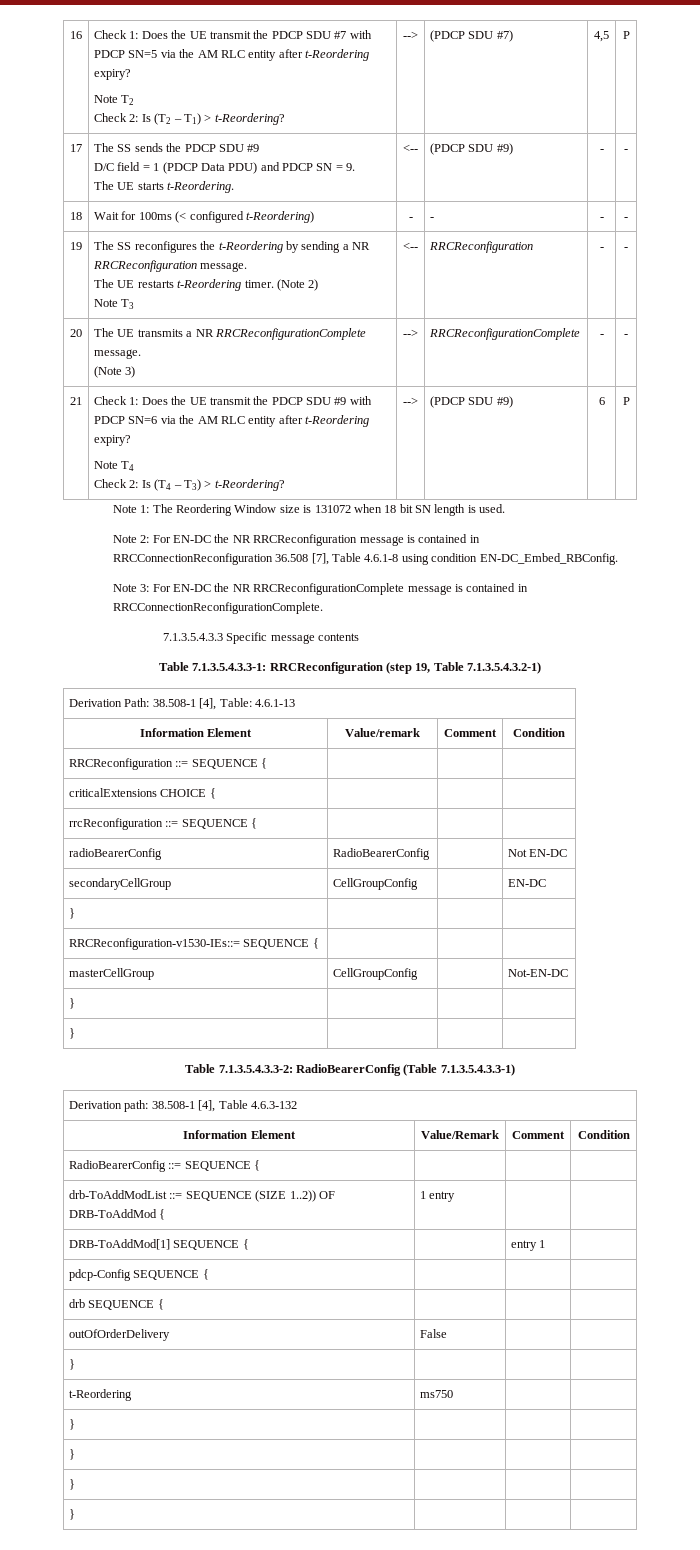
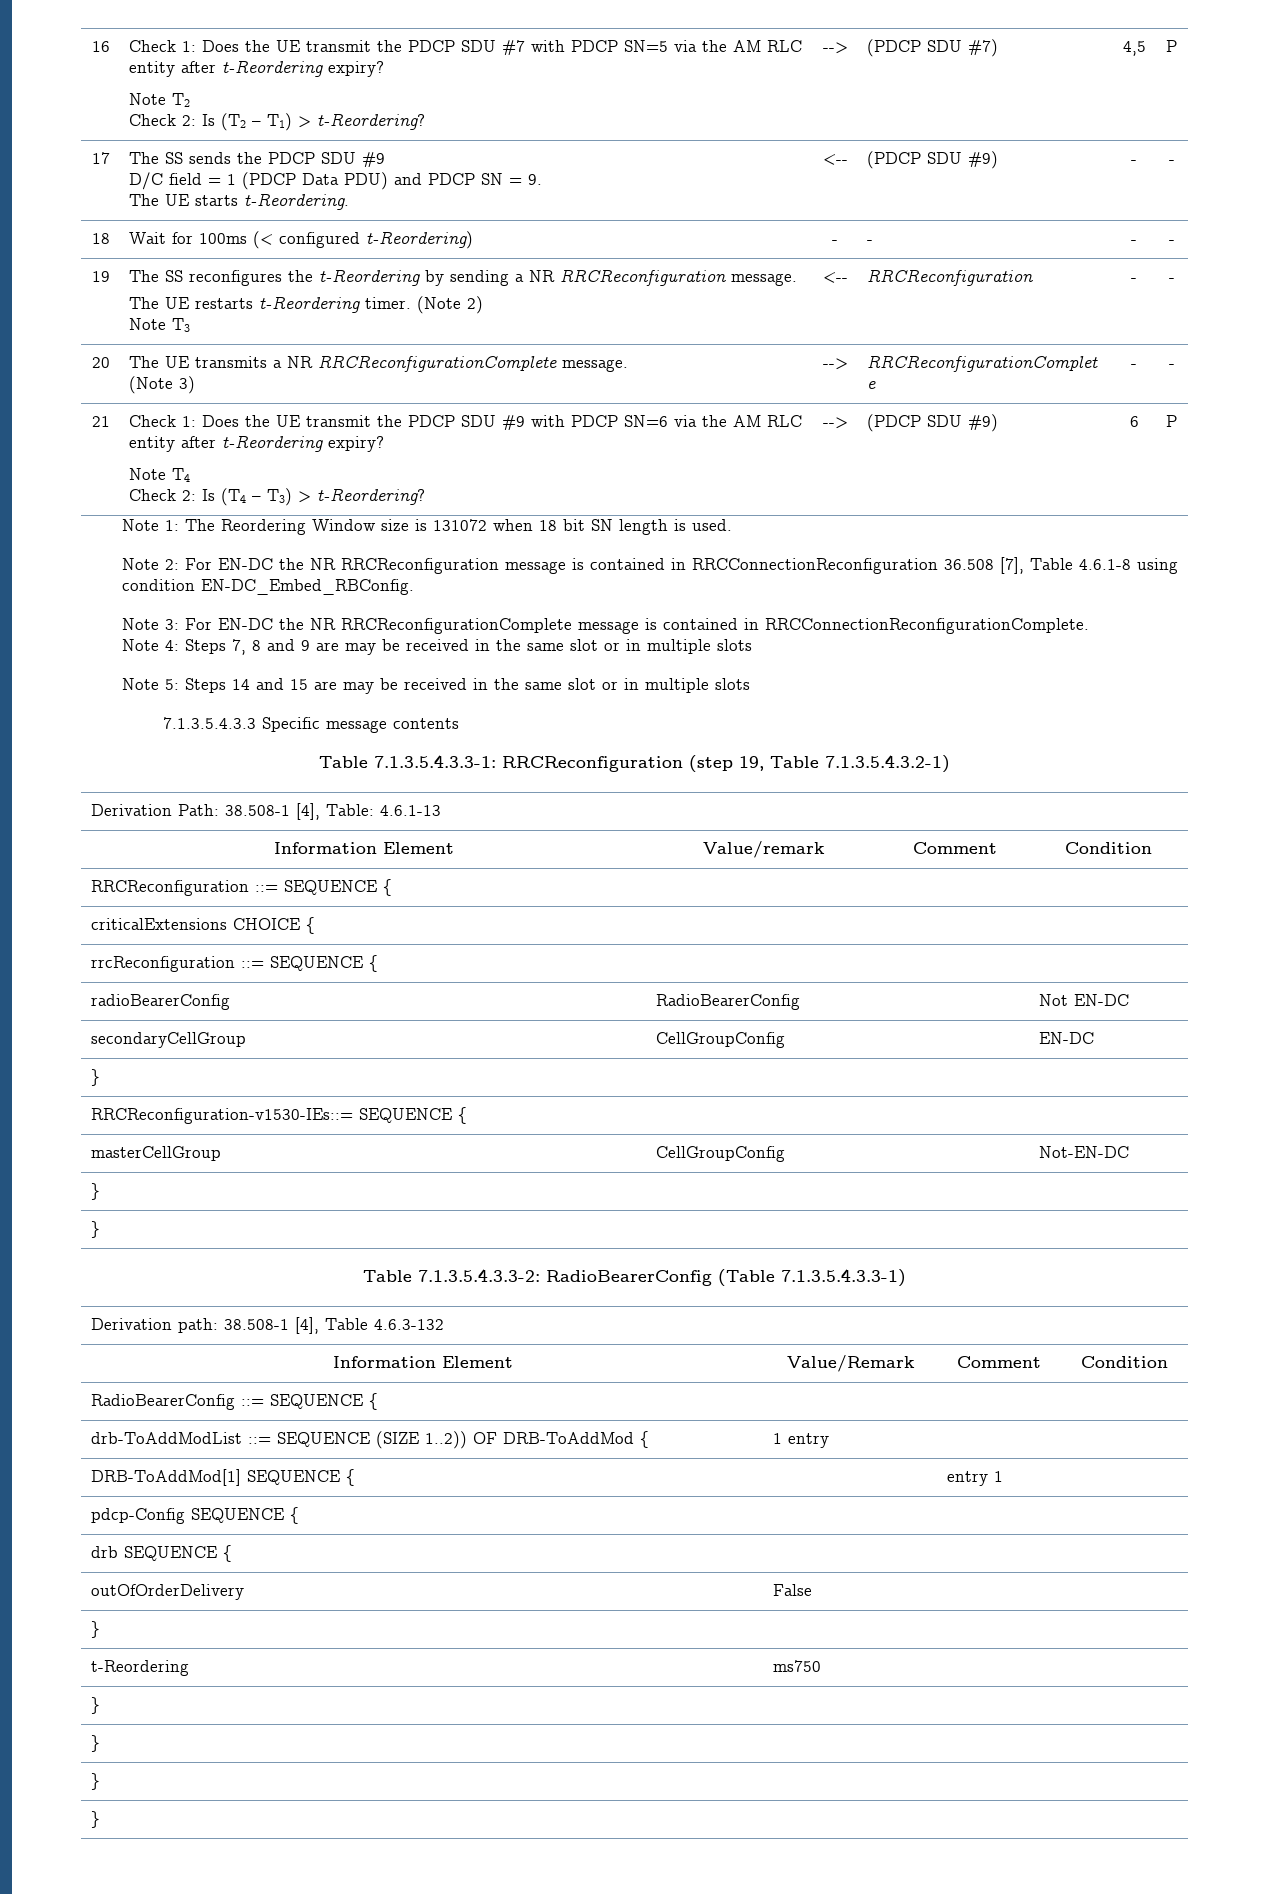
+ Note 4: Steps 7, 8 and 9 are may be received in the same slot or in multiple slots
+ Note 5: Steps 14 and 15 are may be received in the same slot or in multiple slots

